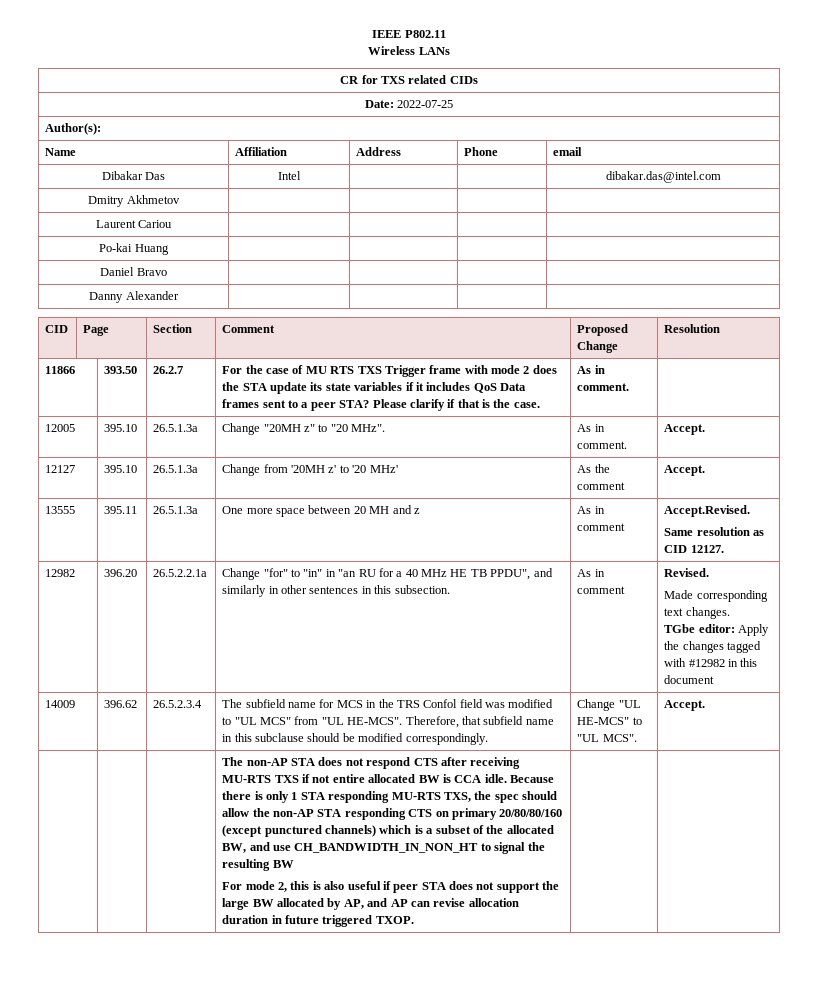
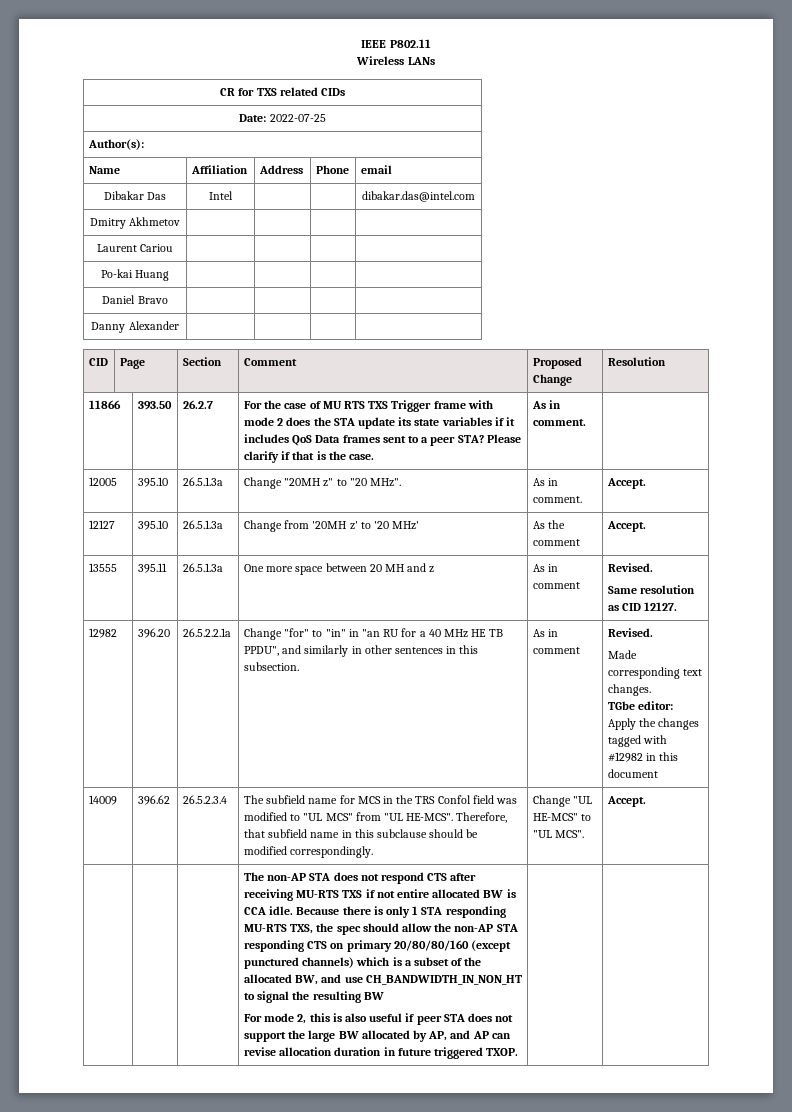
- 13555 | 395.11 | 26.5.1.3a | One more space between 20 MH and z | As in comment | Accept.Revised.
+ 13555 | 395.11 | 26.5.1.3a | One more space between 20 MH and z | As in comment | Revised.

